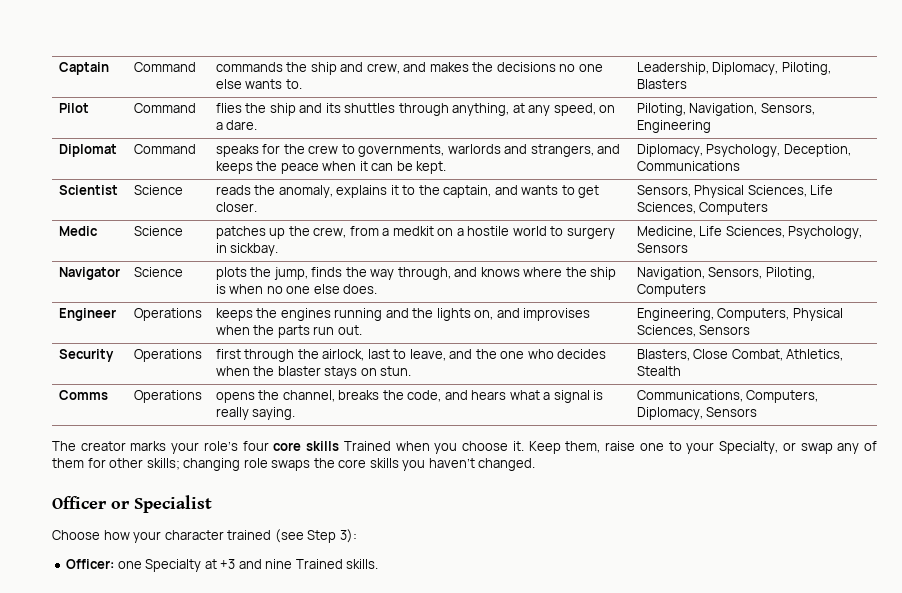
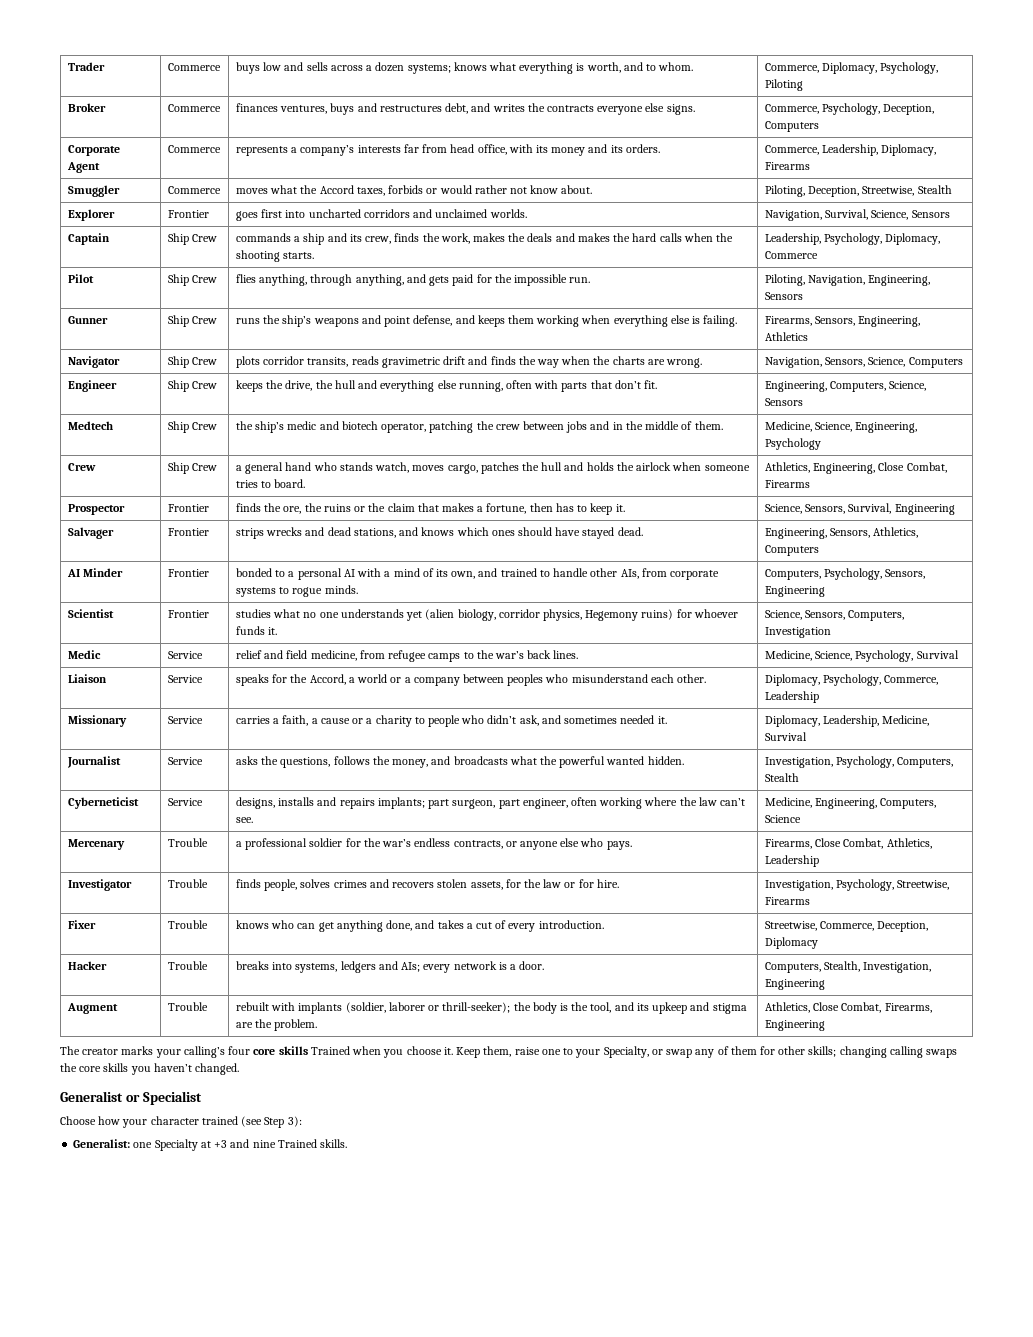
+ Trader | Commerce | buys low and sells across a dozen systems; knows what everything is worth, and to whom. | Commerce, Diplomacy, Psychology, Piloting
+ Broker | Commerce | finances ventures, buys and restructures debt, and writes the contracts everyone else signs. | Commerce, Psychology, Deception, Computers
+ Corporate Agent | Commerce | represents a company’s interests far from head office, with its money and its orders. | Commerce, Leadership, Diplomacy, Firearms
+ Smuggler | Commerce | moves what the Accord taxes, forbids or would rather not know about. | Piloting, Deception, Streetwise, Stealth
+ Explorer | Frontier | goes first into uncharted corridors and unclaimed worlds. | Navigation, Survival, Science, Sensors
- Captain | Command | commands the ship and crew, and makes the decisions no one else wants to. | Leadership, Diplomacy, Piloting, Blasters
+ Captain | Ship Crew | commands a ship and its crew, finds the work, makes the deals and makes the hard calls when the shooting starts. | Leadership, Psychology, Diplomacy, Commerce
- Pilot | Command | flies the ship and its shuttles through anything, at any speed, on a dare. | Piloting, Navigation, Sensors, Engineering
- Diplomat | Command | speaks for the crew to governments, warlords and strangers, and keeps the peace when it can be kept. | Diplomacy, Psychology, Deception, Communications
- Scientist | Science | reads the anomaly, explains it to the captain, and wants to get closer. | Sensors, Physical Sciences, Life Sciences, Computers
- Medic | Science | patches up the crew, from a medkit on a hostile world to surgery in sickbay. | Medicine, Life Sciences, Psychology, Sensors
- Navigator | Science | plots the jump, finds the way through, and knows where the ship is when no one else does. | Navigation, Sensors, Piloting, Computers
- Engineer | Operations | keeps the engines running and the lights on, and improvises when the parts run out. | Engineering, Computers, Physical Sciences, Sensors
- Security | Operations | first through the airlock, last to leave, and the one who decides when the blaster stays on stun. | Blasters, Close Combat, Athletics, Stealth
- Comms | Operations | opens the channel, breaks the code, and hears what a signal is really saying. | Communications, Computers, Diplomacy, Sensors
+ Pilot | Ship Crew | flies anything, through anything, and gets paid for the impossible run. | Piloting, Navigation, Engineering, Sensors
+ Gunner | Ship Crew | runs the ship’s weapons and point defense, and keeps them working when everything else is failing. | Firearms, Sensors, Engineering, Athletics
+ Navigator | Ship Crew | plots corridor transits, reads gravimetric drift and finds the way when the charts are wrong. | Navigation, Sensors, Science, Computers
+ Engineer | Ship Crew | keeps the drive, the hull and everything else running, often with parts that don’t fit. | Engineering, Computers, Science, Sensors
+ Medtech | Ship Crew | the ship’s medic and biotech operator, patching the crew between jobs and in the middle of them. | Medicine, Science, Engineering, Psychology
+ Crew | Ship Crew | a general hand who stands watch, moves cargo, patches the hull and holds the airlock when someone tries to board. | Athletics, Engineering, Close Combat, Firearms
+ Prospector | Frontier | finds the ore, the ruins or the claim that makes a fortune, then has to keep it. | Science, Sensors, Survival, Engineering
+ Salvager | Frontier | strips wrecks and dead stations, and knows which ones should have stayed dead. | Engineering, Sensors, Athletics, Computers
+ AI Minder | Frontier | bonded to a personal AI with a mind of its own, and trained to handle other AIs, from corporate systems to rogue minds. | Computers, Psychology, Sensors, Engineering
+ Scientist | Frontier | studies what no one understands yet (alien biology, corridor physics, Hegemony ruins) for whoever funds it. | Science, Sensors, Computers, Investigation
+ Medic | Service | relief and field medicine, from refugee camps to the war’s back lines. | Medicine, Science, Psychology, Survival
+ Liaison | Service | speaks for the Accord, a world or a company between peoples who misunderstand each other. | Diplomacy, Psychology, Commerce, Leadership
+ Missionary | Service | carries a faith, a cause or a charity to people who didn’t ask, and sometimes needed it. | Diplomacy, Leadership, Medicine, Survival
+ Journalist | Service | asks the questions, follows the money, and broadcasts what the powerful wanted hidden. | Investigation, Psychology, Computers, Stealth
+ Cyberneticist | Service | designs, installs and repairs implants; part surgeon, part engineer, often working where the law can’t see. | Medicine, Engineering, Computers, Science
+ Mercenary | Trouble | a professional soldier for the war’s endless contracts, or anyone else who pays. | Firearms, Close Combat, Athletics, Leadership
+ Investigator | Trouble | finds people, solves crimes and recovers stolen assets, for the law or for hire. | Investigation, Psychology, Streetwise, Firearms
+ Fixer | Trouble | knows who can get anything done, and takes a cut of every introduction. | Streetwise, Commerce, Deception, Diplomacy
+ Hacker | Trouble | breaks into systems, ledgers and AIs; every network is a door. | Computers, Stealth, Investigation, Engineering
+ Augment | Trouble | rebuilt with implants (soldier, laborer or thrill-seeker); the body is the tool, and its upkeep and stigma are the problem. | Athletics, Close Combat, Firearms, Engineering
- The creator marks your role’s four core skills Trained when you choose it.
+ The creator marks your calling’s four core skills Trained when you choose it.
- Keep them, raise one to your Specialty, or swap any of them for other skills; changing role swaps the core skills you haven’t changed.
+ Keep them, raise one to your Specialty, or swap any of them for other skills; changing calling swaps the core skills you haven’t changed.
- Officer or Specialist
+ Generalist or Specialist
- Officer: one Specialty at +3 and nine Trained skills.
+ Generalist: one Specialty at +3 and nine Trained skills.

